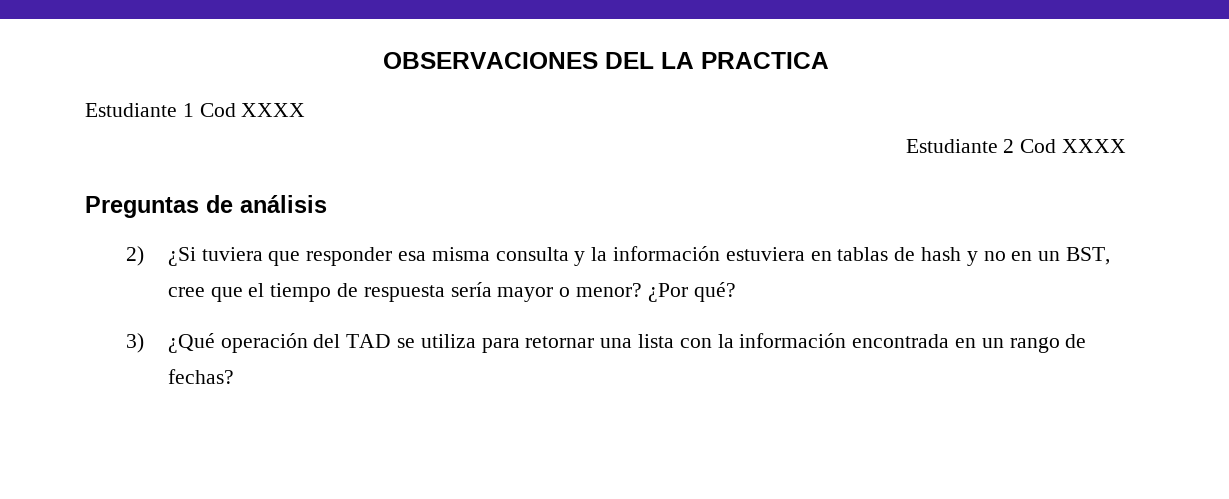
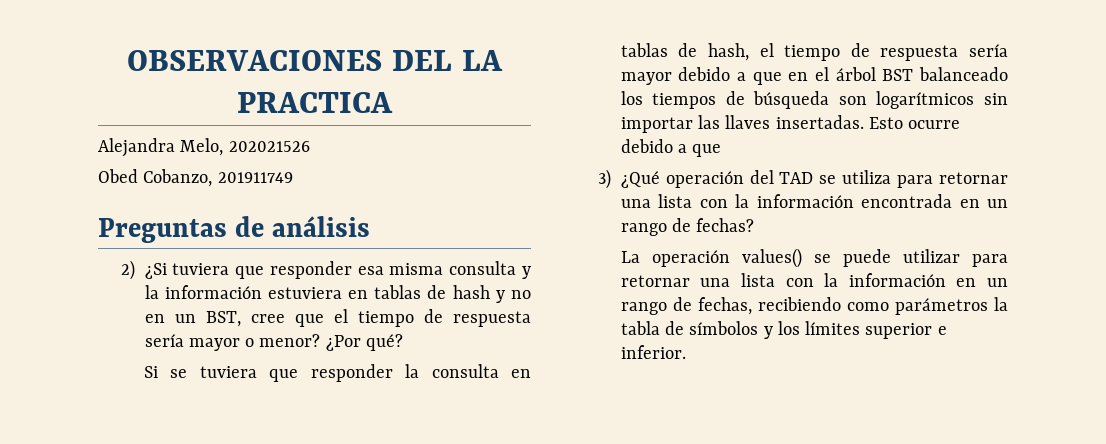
- Estudiante 1 Cod XXXX
- Estudiante 2 Cod XXXX
+ Alejandra Melo, 202021526
+ Obed Cobanzo, 201911749
+ Si se tuviera que responder la consulta en tablas de hash, el tiempo de respuesta sería mayor debido a que en el árbol BST balanceado los tiempos de búsqueda son logarítmicos sin importar las llaves insertadas. Esto ocurre debido a que
+ La operación values() se puede utilizar para retornar una lista con la información en un rango de fechas, recibiendo como parámetros la tabla de símbolos y los límites superior e inferior.

